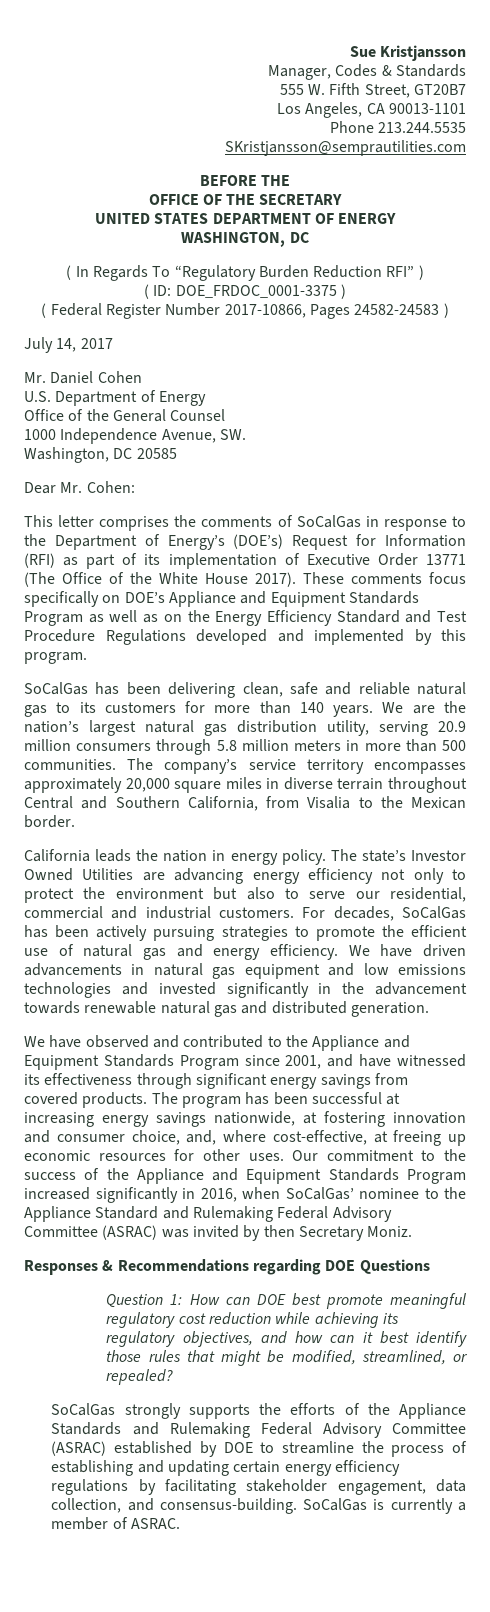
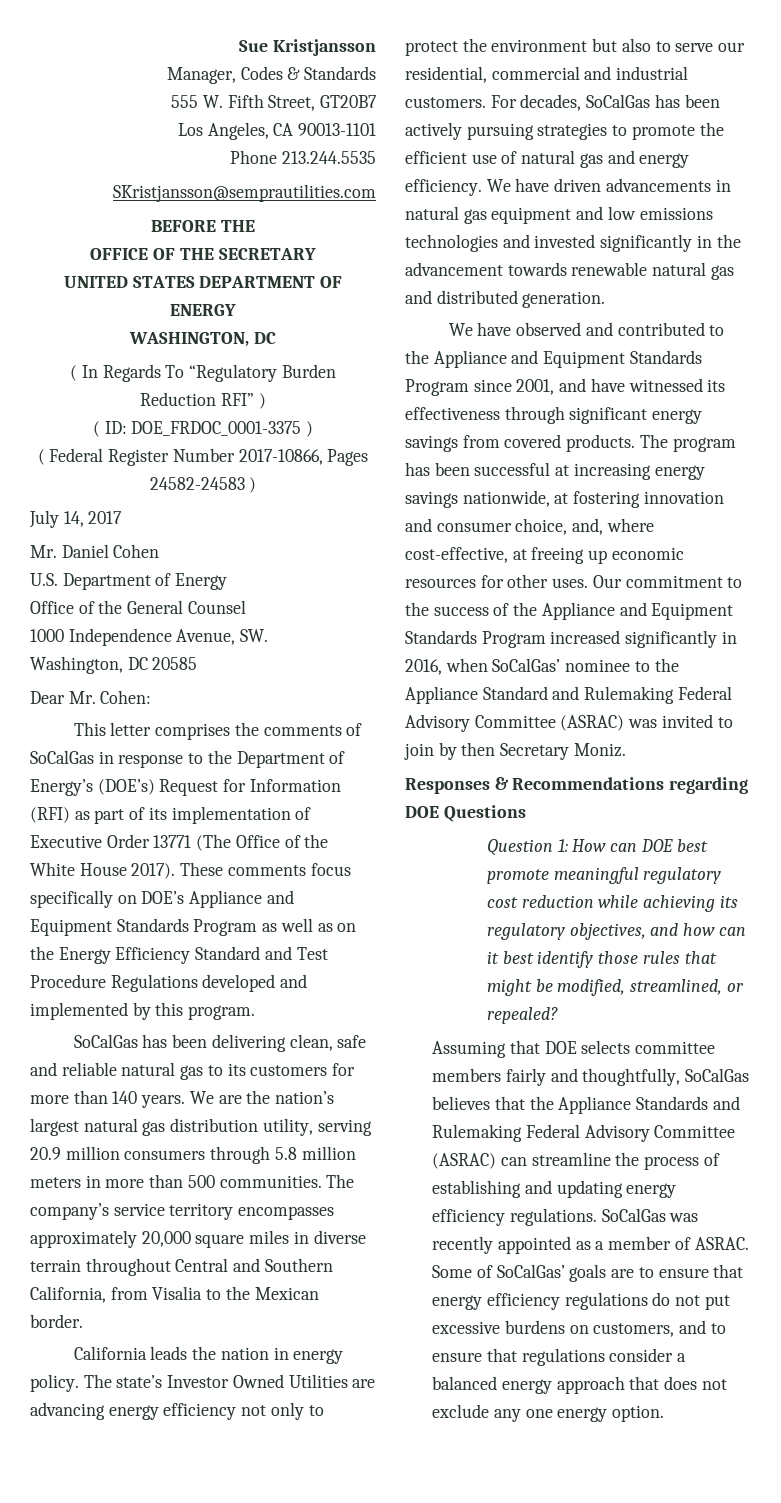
- Our commitment to the success of the Appliance and Equipment Standards Program increased significantly in 2016, when SoCalGas’ nominee to the Appliance Standard and Rulemaking Federal Advisory Committee (ASRAC) was invited by then Secretary Moniz.
+ Our commitment to the success of the Appliance and Equipment Standards Program increased significantly in 2016, when SoCalGas’ nominee to the Appliance Standard and Rulemaking Federal Advisory Committee (ASRAC) was invited to join by then Secretary Moniz.
- SoCalGas strongly supports the efforts of the Appliance Standards and Rulemaking Federal Advisory Committee (ASRAC) established by DOE to streamline the process of establishing and updating certain energy efficiency regulations by facilitating stakeholder engagement, data collection, and consensus-building. SoCalGas is currently a member of ASRAC.
+ Assuming that DOE selects committee members fairly and thoughtfully, SoCalGas believes that the Appliance Standards and Rulemaking Federal Advisory Committee (ASRAC) can streamline the process of establishing and updating energy efficiency regulations. SoCalGas was recently appointed as a member of ASRAC. Some of SoCalGas’ goals are to ensure that energy efficiency regulations do not put excessive burdens on customers, and to ensure that regulations consider a balanced energy approach that does not exclude any one energy option.

